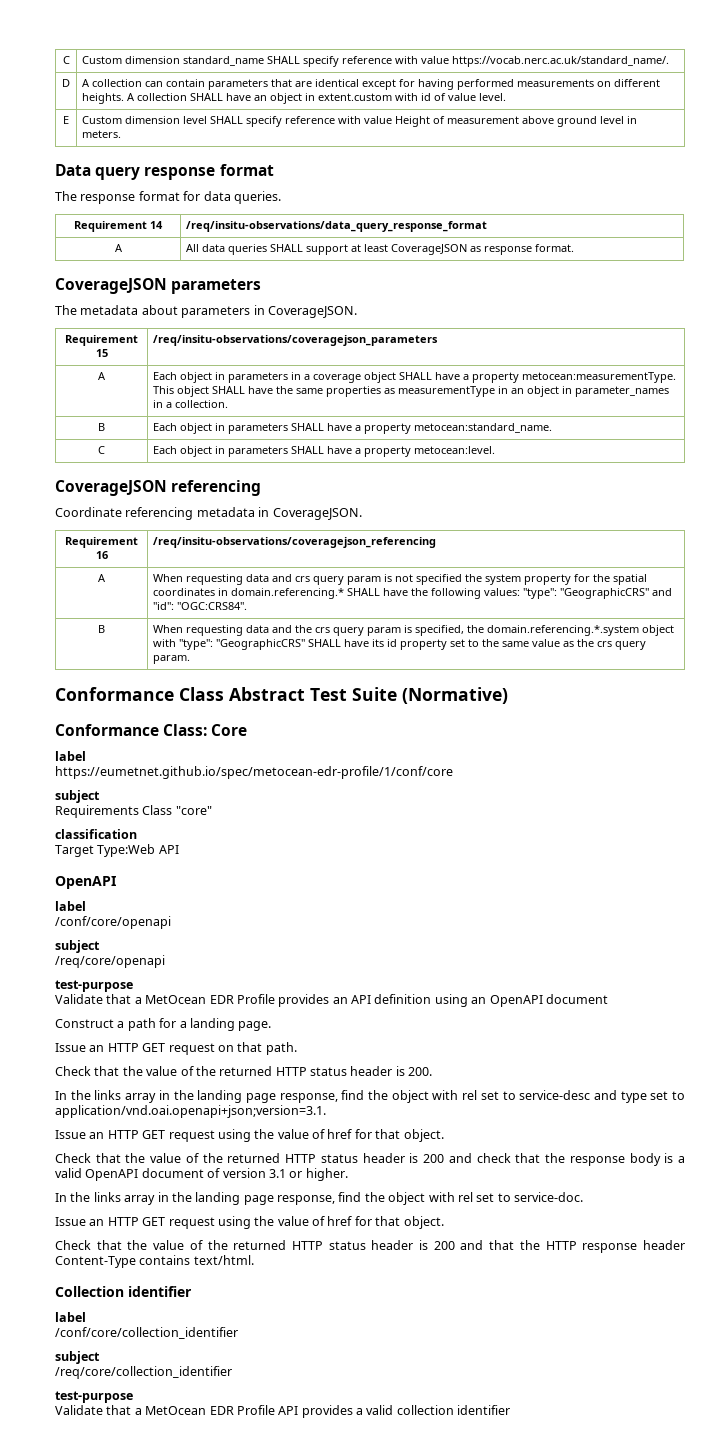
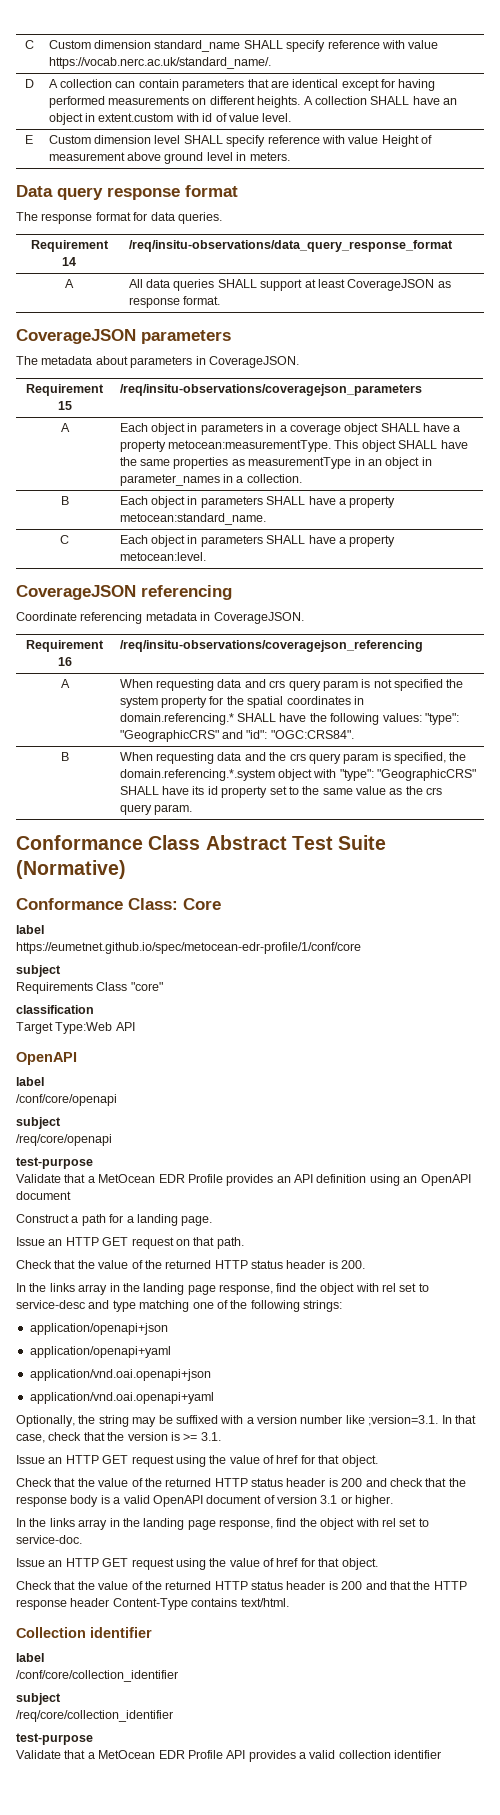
- In the links array in the landing page response, find the object with rel set to service-desc and type set to application/vnd.oai.openapi+json;version=3.1.
+ In the links array in the landing page response, find the object with rel set to service-desc and type matching one of the following strings:
+ application/openapi+json
+ application/openapi+yaml
+ application/vnd.oai.openapi+json
+ application/vnd.oai.openapi+yaml
+ Optionally, the string may be suffixed with a version number like ;version=3.1. In that case, check that the version is >= 3.1.

